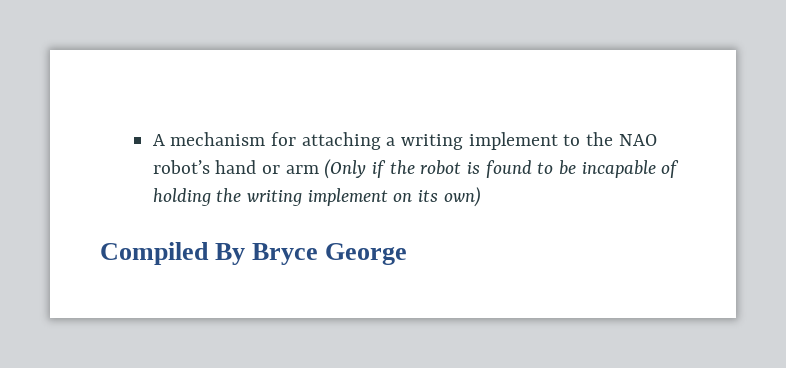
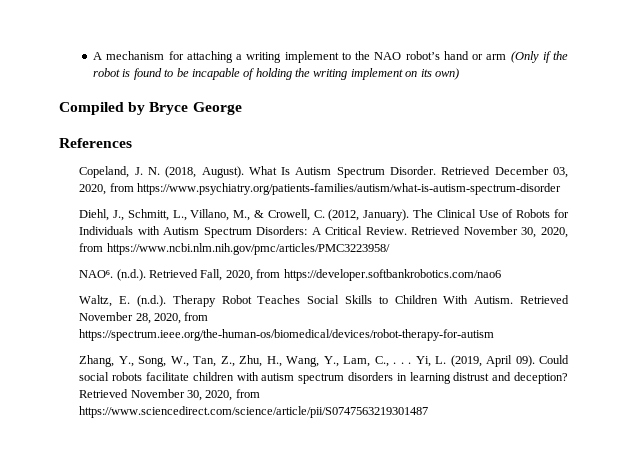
- Compiled By Bryce George
+ Compiled by Bryce George
+ References
+ Copeland, J. N. (2018, August). What Is Autism Spectrum Disorder. Retrieved December 03, 2020, from https://www.psychiatry.org/patients-families/autism/what-is-autism-spectrum-disorder
+ Diehl, J., Schmitt, L., Villano, M., & Crowell, C. (2012, January). The Clinical Use of Robots for Individuals with Autism Spectrum Disorders: A Critical Review. Retrieved November 30, 2020, from https://www.ncbi.nlm.nih.gov/pmc/articles/PMC3223958/
+ NAO⁶. (n.d.). Retrieved Fall, 2020, from https://developer.softbankrobotics.com/nao6
+ Waltz, E. (n.d.). Therapy Robot Teaches Social Skills to Children With Autism. Retrieved November 28, 2020, from https://spectrum.ieee.org/the-human-os/biomedical/devices/robot-therapy-for-autism
+ Zhang, Y., Song, W., Tan, Z., Zhu, H., Wang, Y., Lam, C., . . . Yi, L. (2019, April 09). Could social robots facilitate children with autism spectrum disorders in learning distrust and deception? Retrieved November 30, 2020, from https://www.sciencedirect.com/science/article/pii/S0747563219301487

